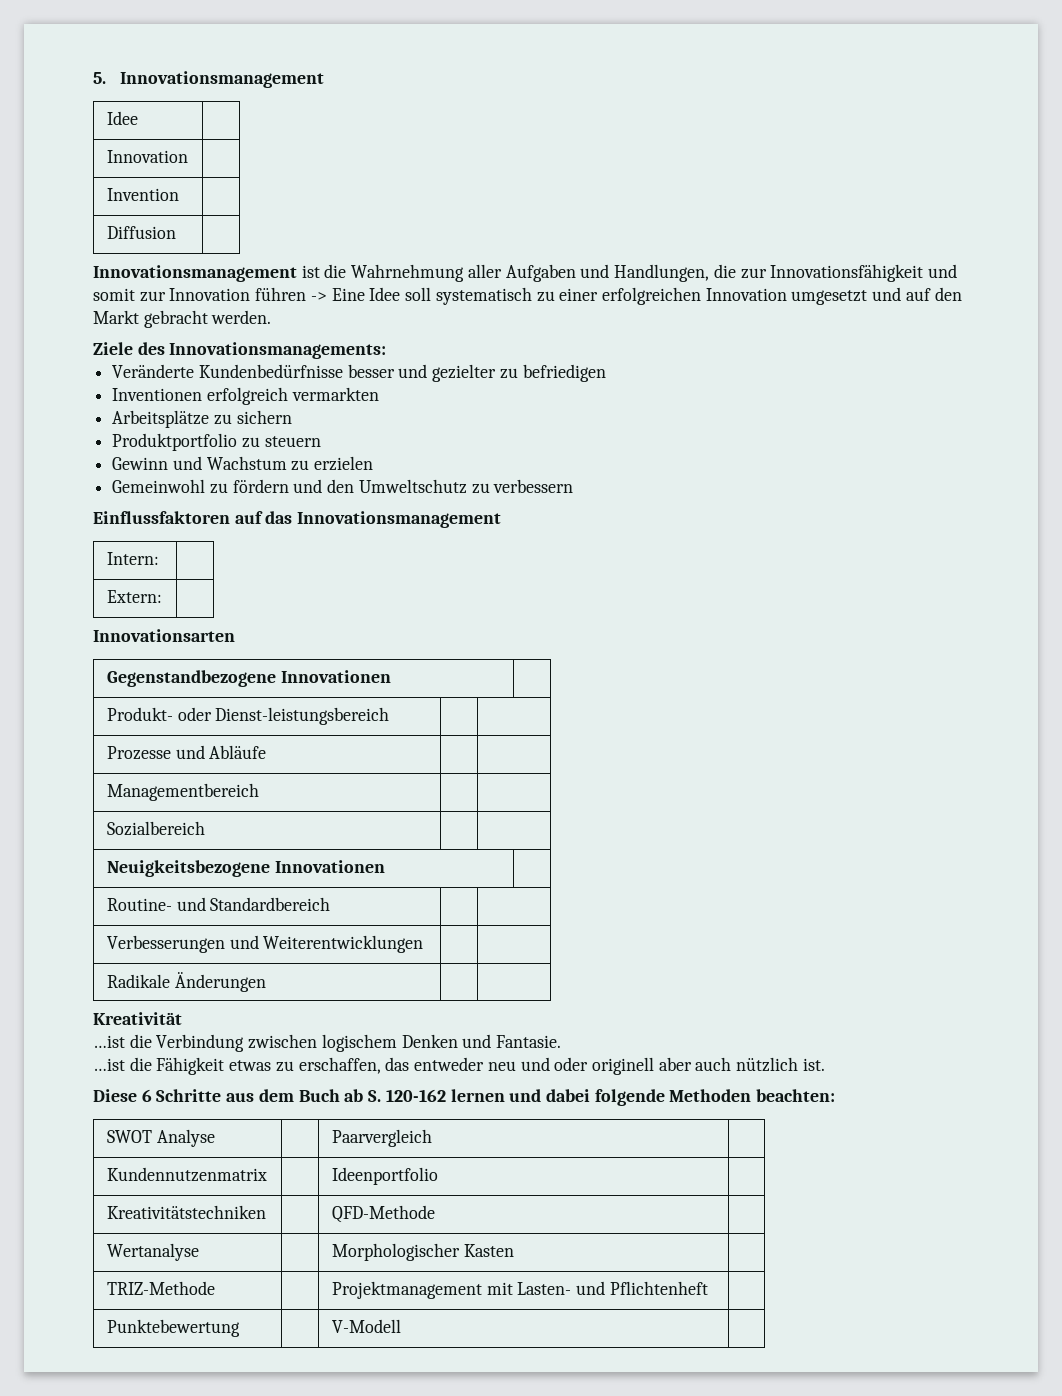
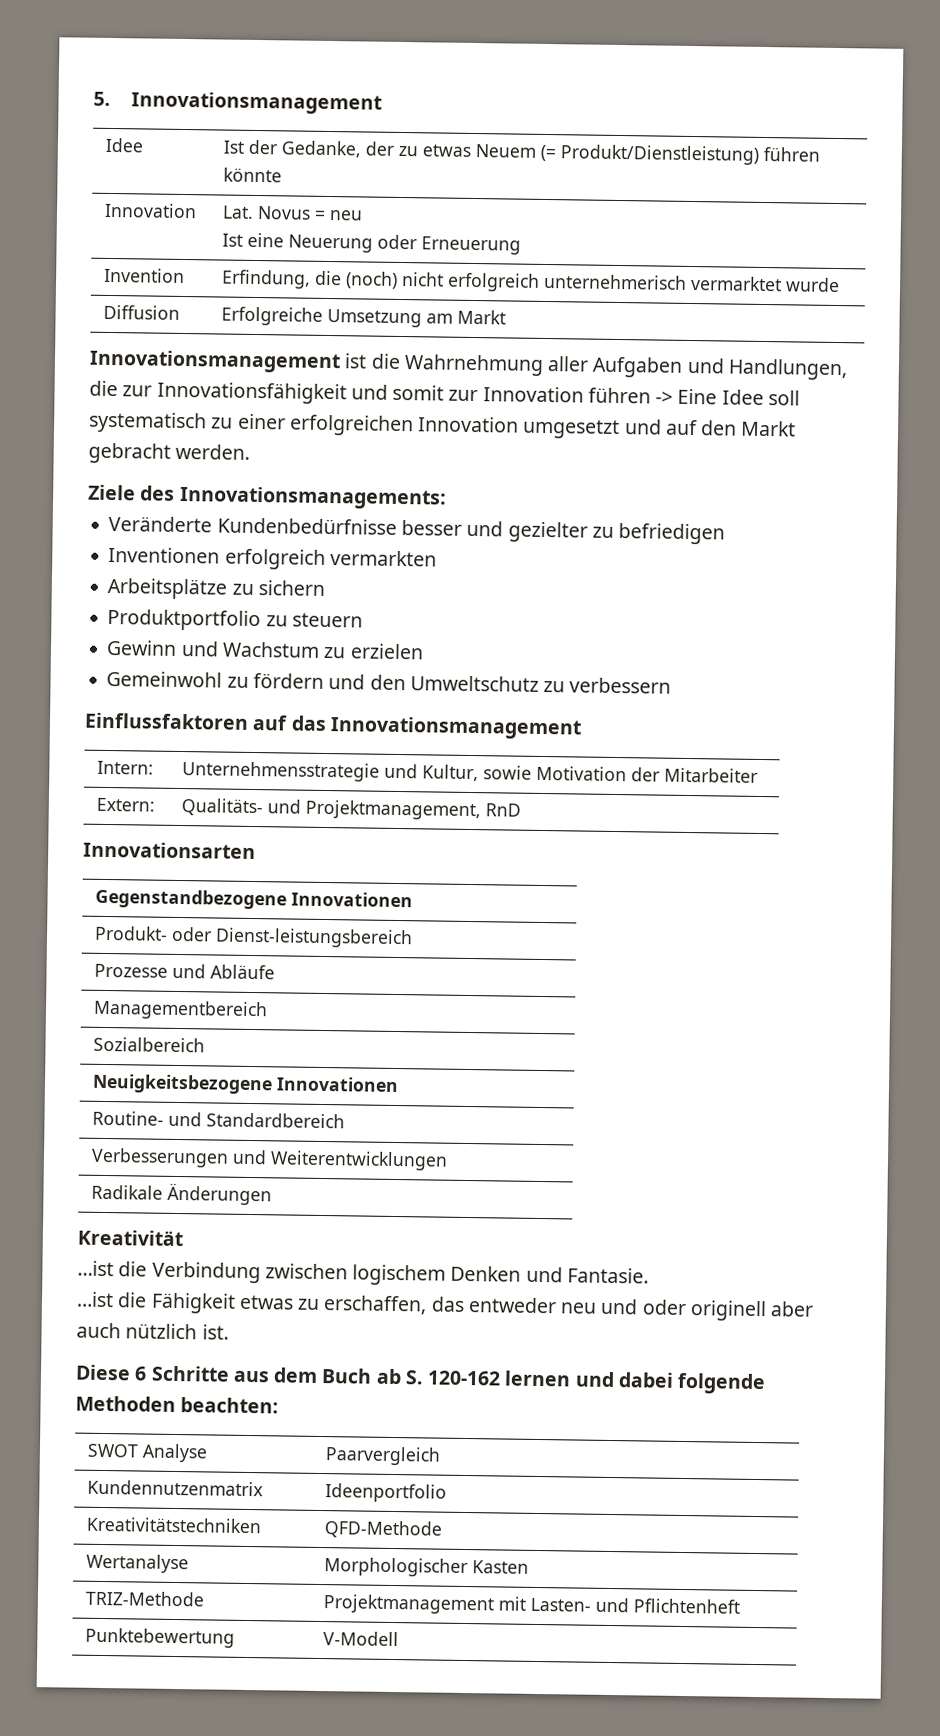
- Idee |
- Innovation |
- Invention |
- Diffusion |
+ Idee | Ist der Gedanke, der zu etwas Neuem (= Produkt/Dienstleistung) führen könnte
+ Innovation | Lat. Novus = neu
+ Ist eine Neuerung oder Erneuerung
+ Invention | Erfindung, die (noch) nicht erfolgreich unternehmerisch vermarktet wurde
+ Diffusion | Erfolgreiche Umsetzung am Markt
- Intern: |
- Extern: |
+ Intern: | Unternehmensstrategie und Kultur, sowie Motivation der Mitarbeiter
+ Extern: | Qualitäts- und Projektmanagement, RnD

